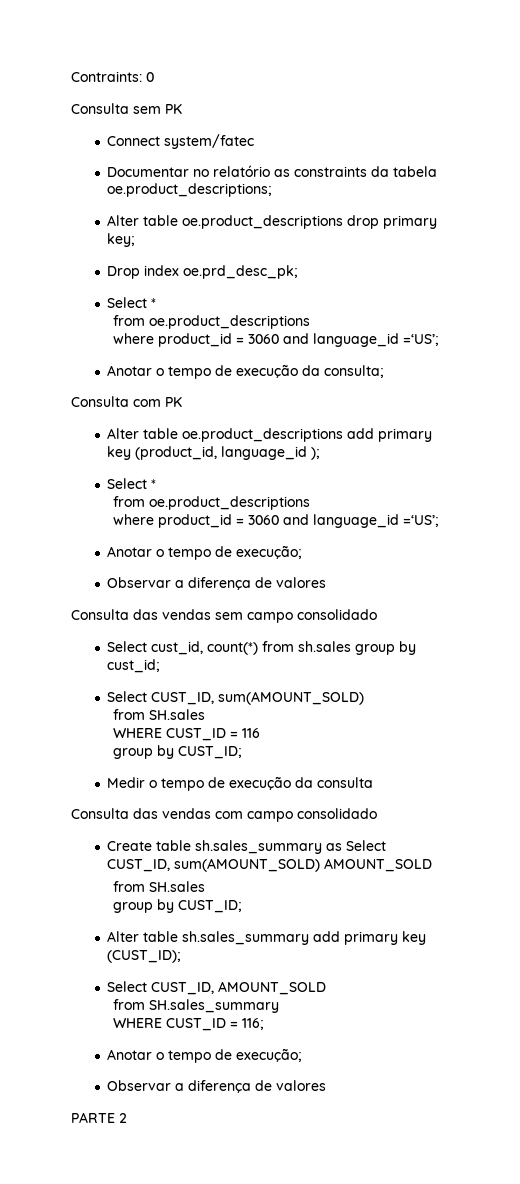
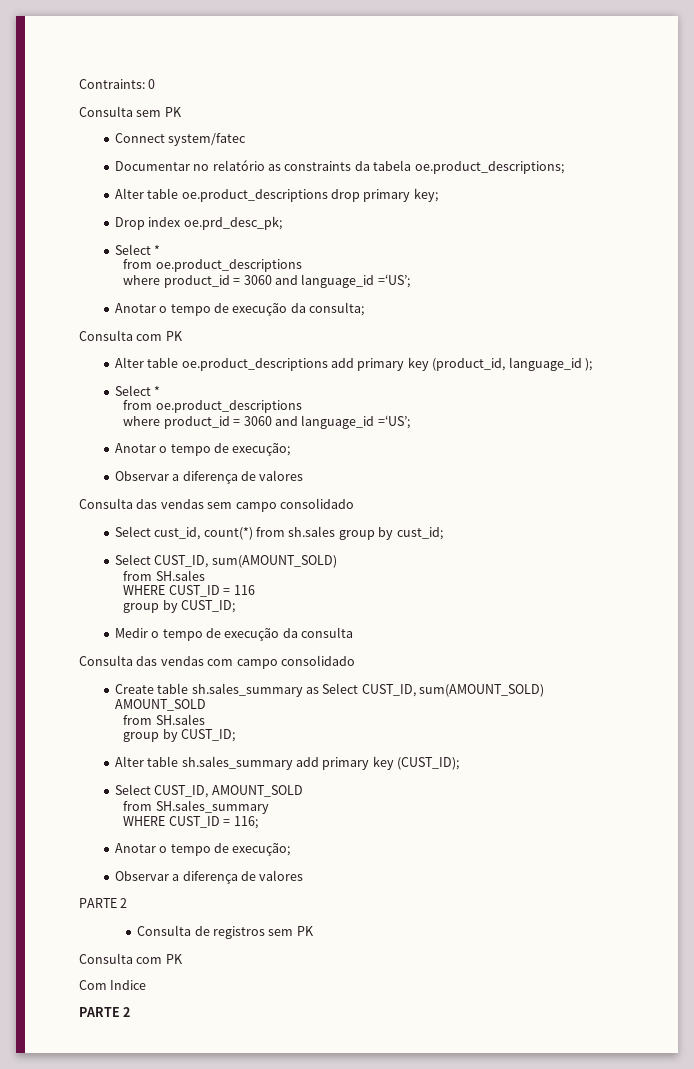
+ Consulta de registros sem PK
+ Consulta com PK
+ Com Indice
+ PARTE 2

